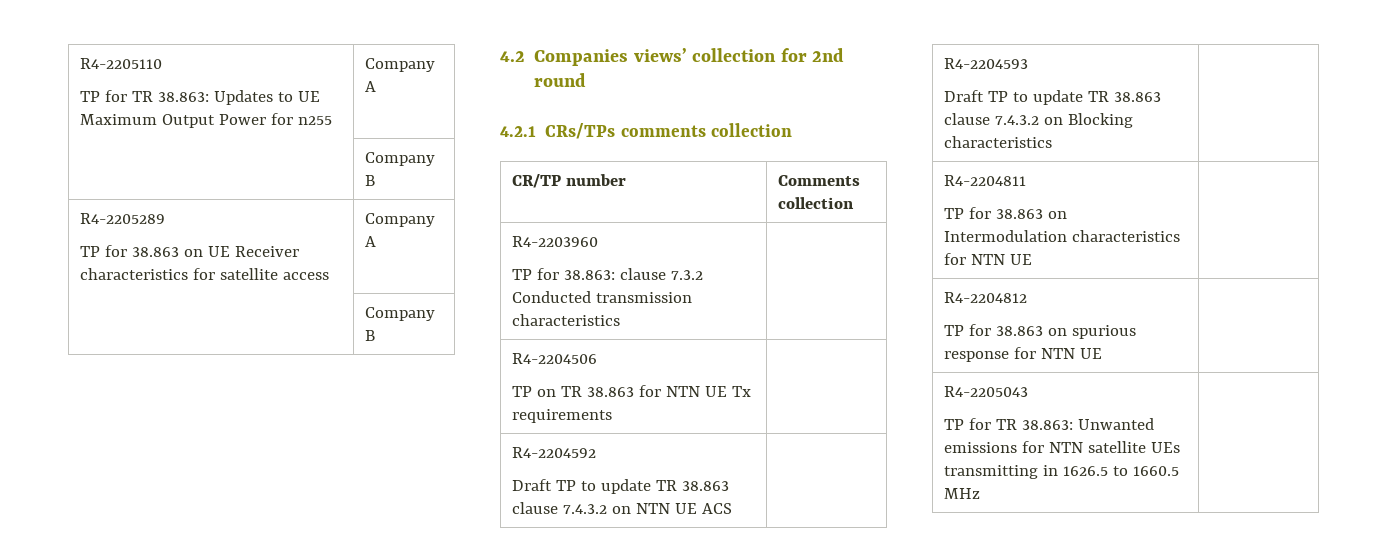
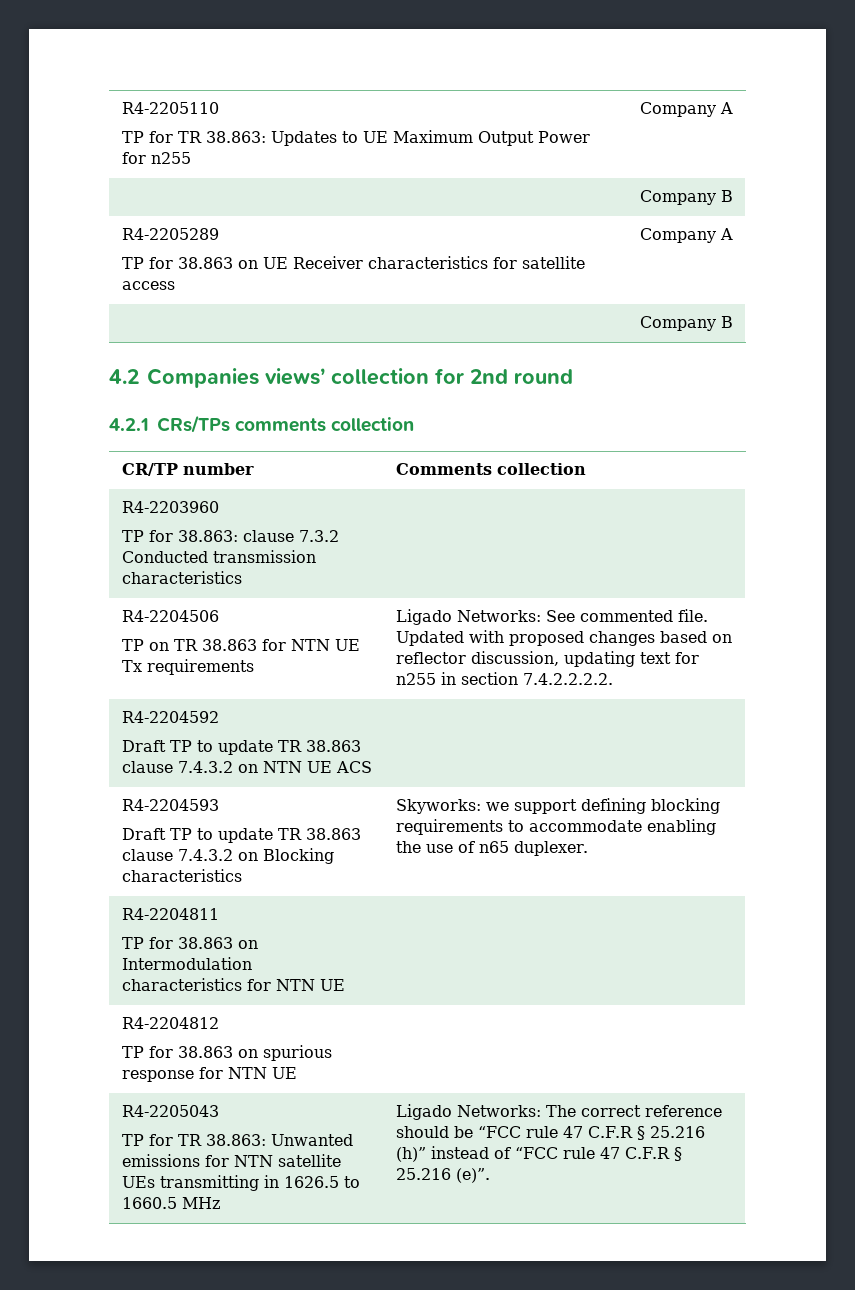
  R4-2204506
- TP on TR 38.863 for NTN UE Tx requirements |
+ TP on TR 38.863 for NTN UE Tx requirements | Ligado Networks: See commented file. Updated with proposed changes based on reflector discussion, updating text for n255 in section 7.4.2.2.2.2.
  R4-2204593
- Draft TP to update TR 38.863 clause 7.4.3.2 on Blocking characteristics |
+ Draft TP to update TR 38.863 clause 7.4.3.2 on Blocking characteristics | Skyworks: we support defining blocking requirements to accommodate enabling the use of n65 duplexer.
  R4-2205043
- TP for TR 38.863: Unwanted emissions for NTN satellite UEs transmitting in 1626.5 to 1660.5 MHz |
+ TP for TR 38.863: Unwanted emissions for NTN satellite UEs transmitting in 1626.5 to 1660.5 MHz | Ligado Networks: The correct reference should be “FCC rule 47 C.F.R § 25.216 (h)” instead of “FCC rule 47 C.F.R § 25.216 (e)”.

